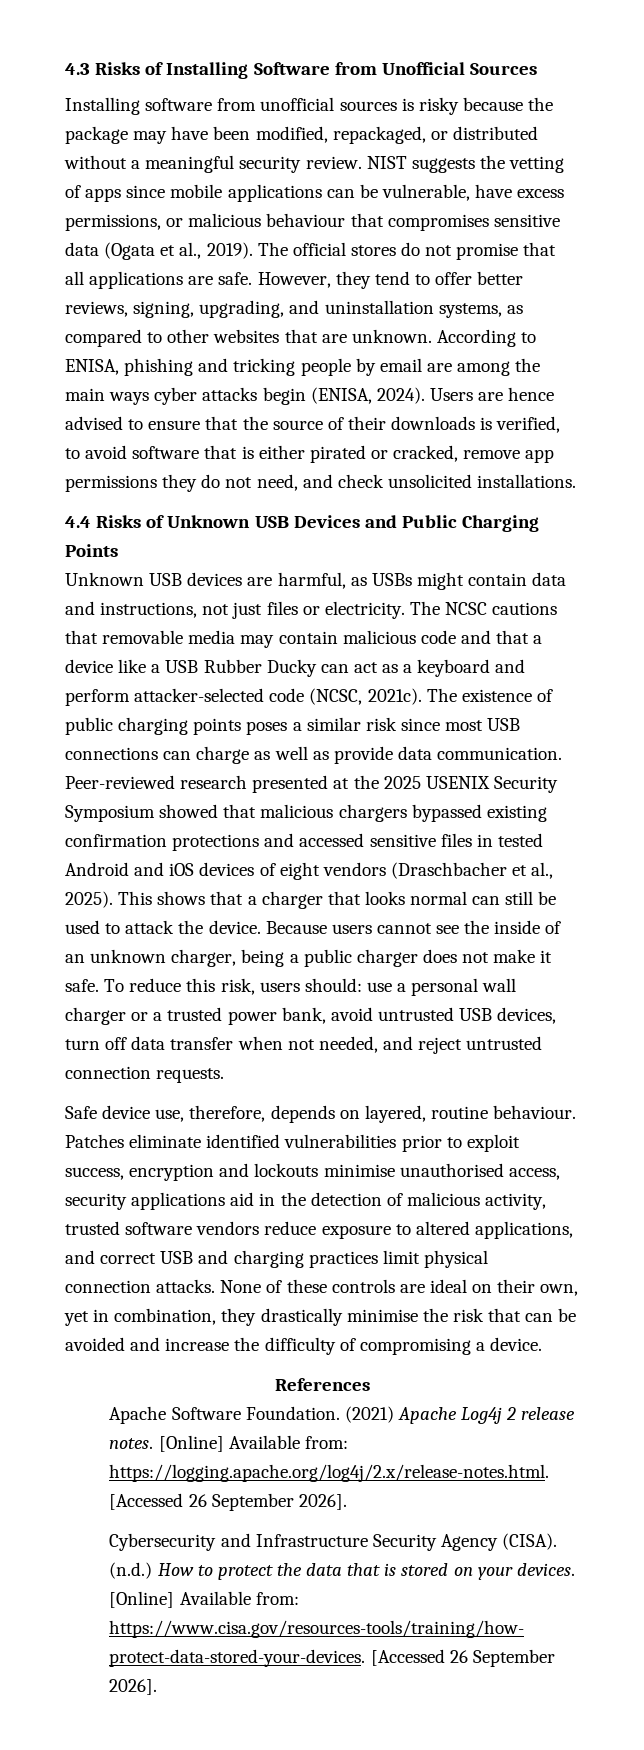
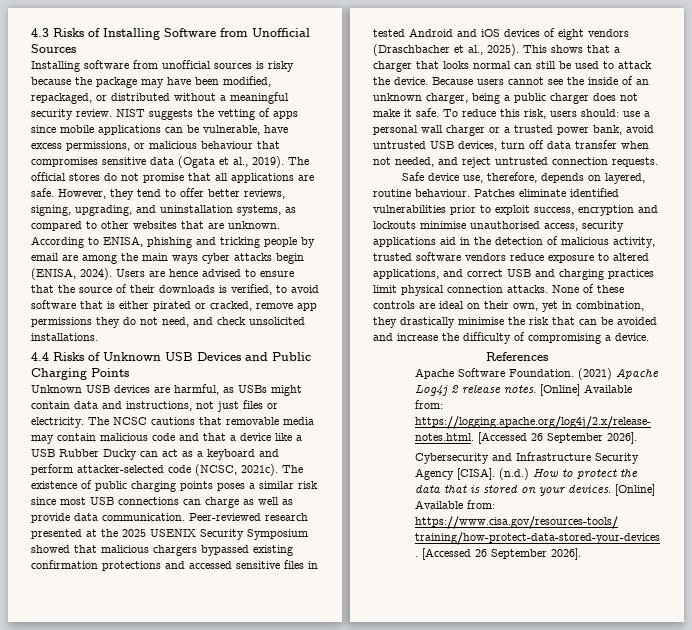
- Cybersecurity and Infrastructure Security Agency (CISA).
+ Cybersecurity and Infrastructure Security Agency [CISA].

